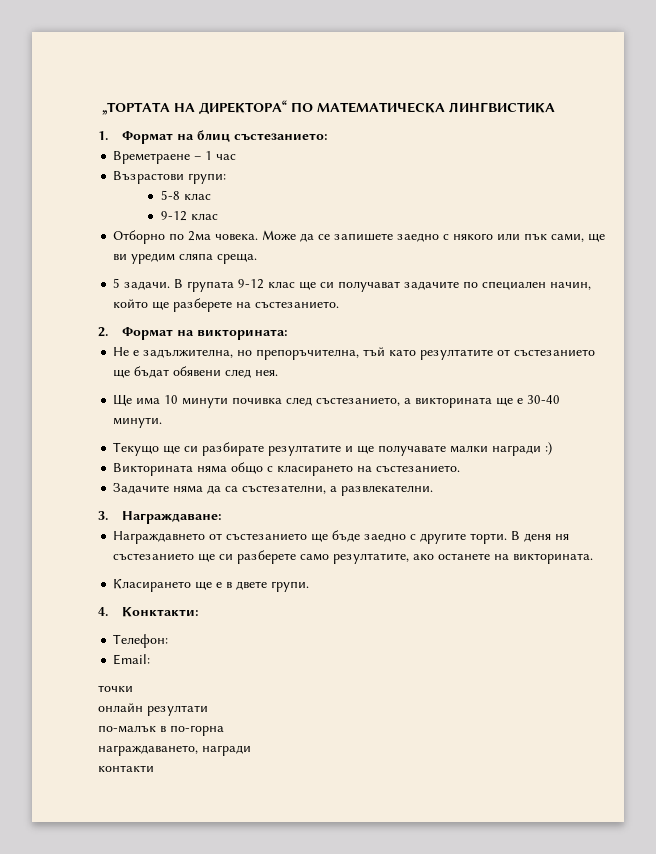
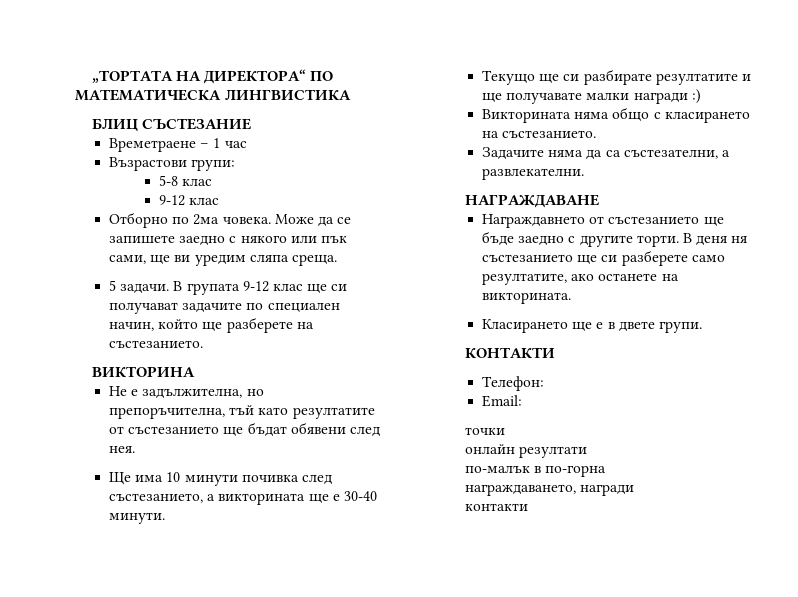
- 1. Формат на блиц състезанието:
+ БЛИЦ СЪСТЕЗАНИЕ
- 2. Формат на викторината:
+ ВИКТОРИНА
- 3. Награждаване:
+ НАГРАЖДАВАНЕ
- 4. Конктакти:
+ КОНТАКТИ

